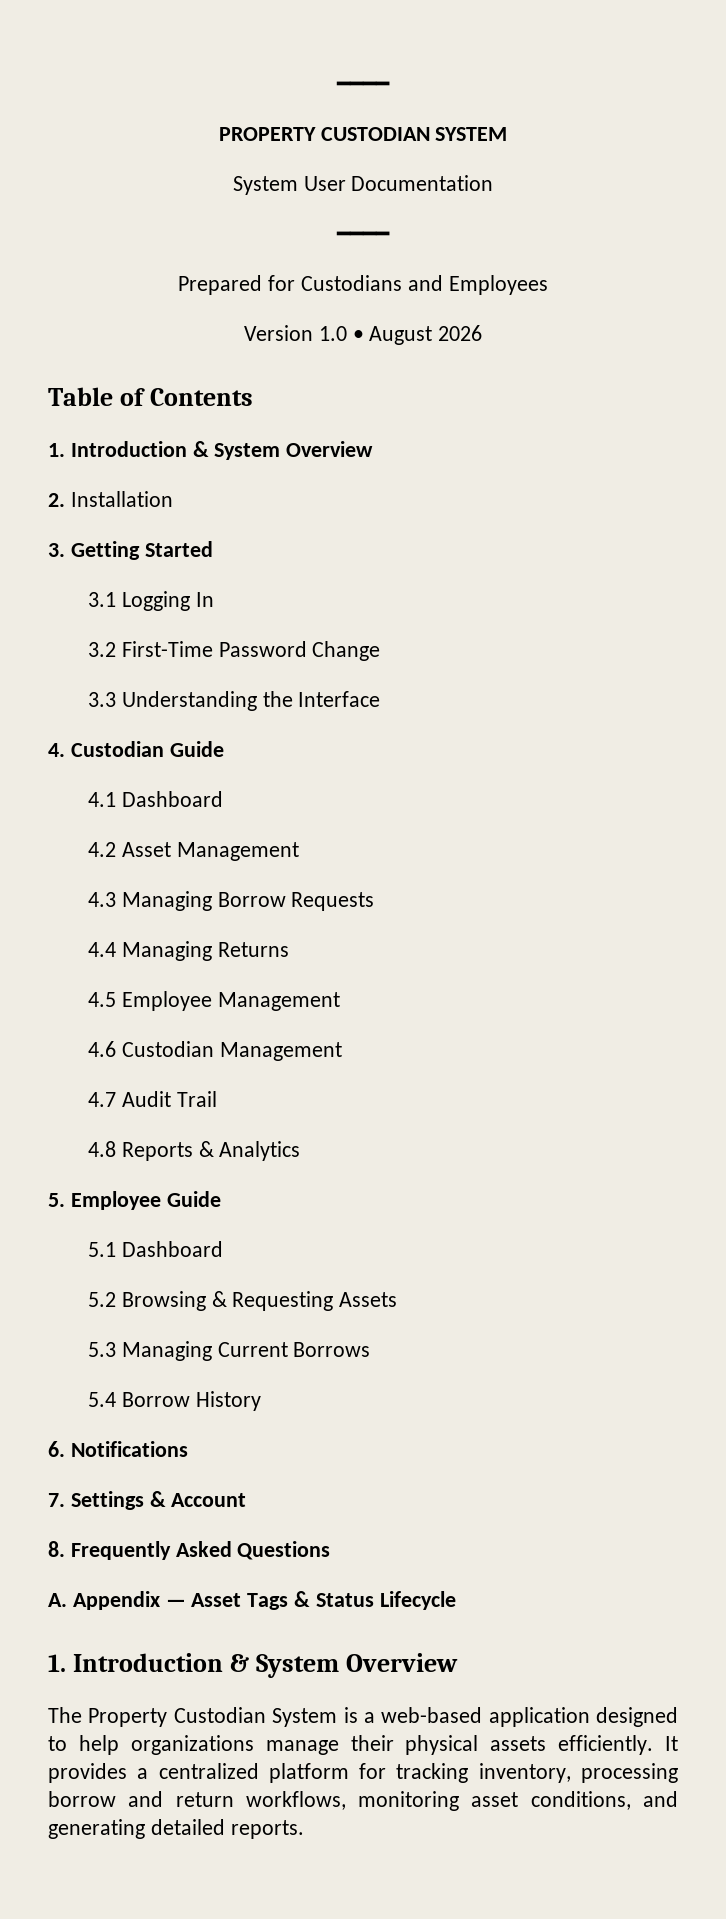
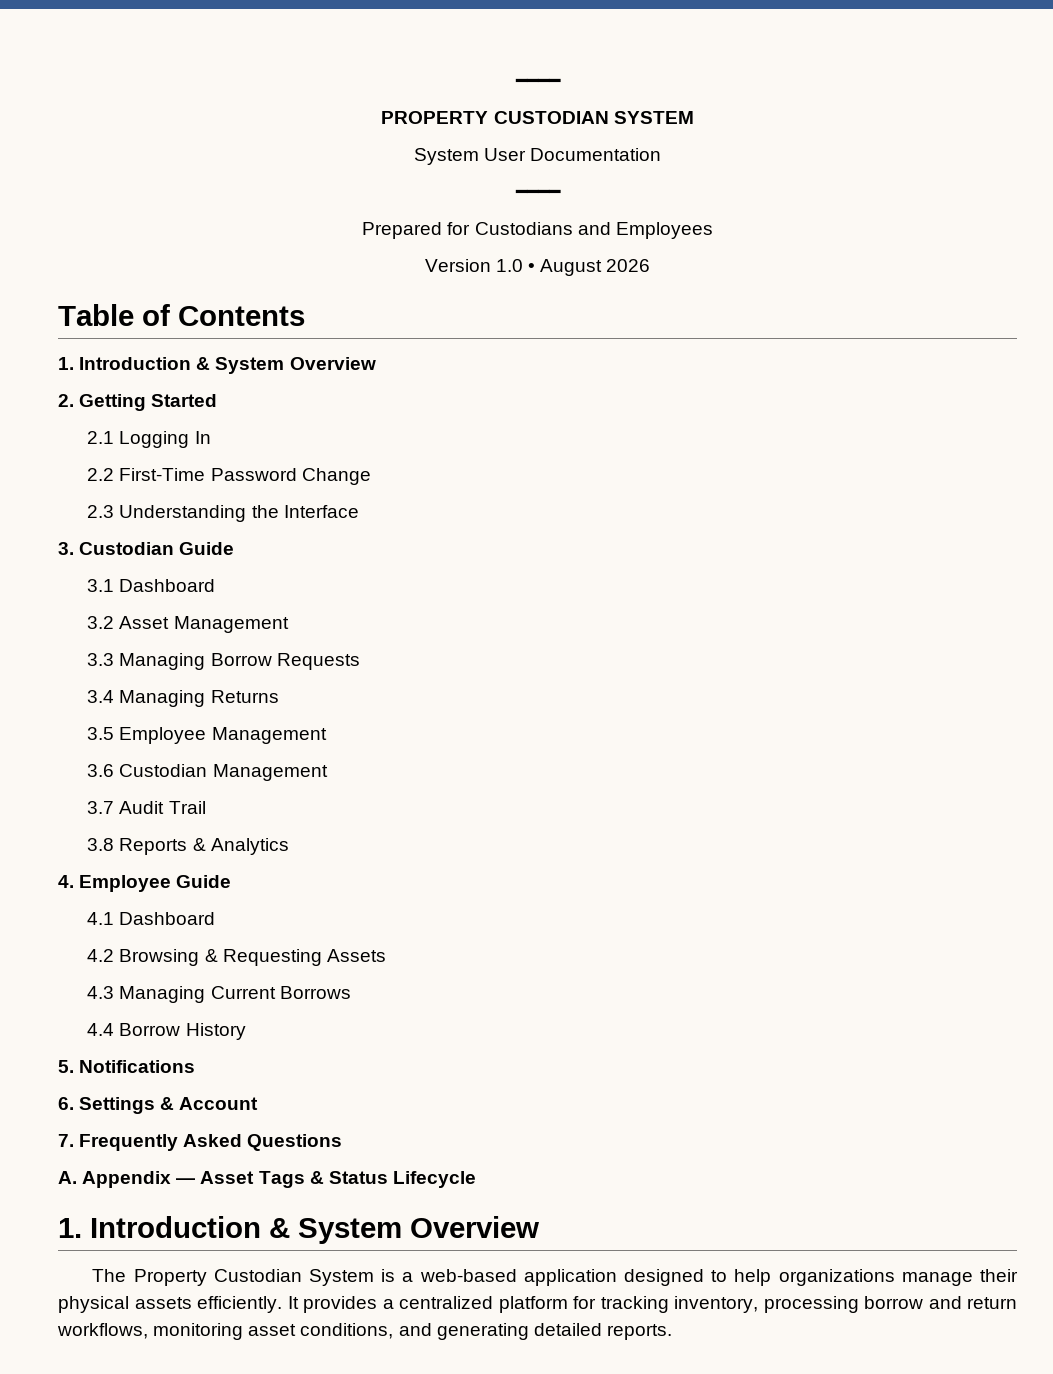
- 2. Installation
- 3. Getting Started
+ 2. Getting Started
- 3.1 Logging In
+ 2.1 Logging In
- 3.2 First-Time Password Change
+ 2.2 First-Time Password Change
- 3.3 Understanding the Interface
+ 2.3 Understanding the Interface
+ 3. Custodian Guide
+ 3.1 Dashboard
+ 3.2 Asset Management
+ 3.3 Managing Borrow Requests
+ 3.4 Managing Returns
+ 3.5 Employee Management
+ 3.6 Custodian Management
+ 3.7 Audit Trail
+ 3.8 Reports & Analytics
- 4. Custodian Guide
+ 4. Employee Guide
- 4.2 Asset Management
- 4.3 Managing Borrow Requests
- 4.4 Managing Returns
- 4.5 Employee Management
- 4.6 Custodian Management
- 4.7 Audit Trail
- 4.8 Reports & Analytics
- 5. Employee Guide
- 5.1 Dashboard
- 5.2 Browsing & Requesting Assets
+ 4.2 Browsing & Requesting Assets
- 5.3 Managing Current Borrows
+ 4.3 Managing Current Borrows
- 5.4 Borrow History
+ 4.4 Borrow History
- 6. Notifications
+ 5. Notifications
- 7. Settings & Account
+ 6. Settings & Account
- 8. Frequently Asked Questions
+ 7. Frequently Asked Questions

